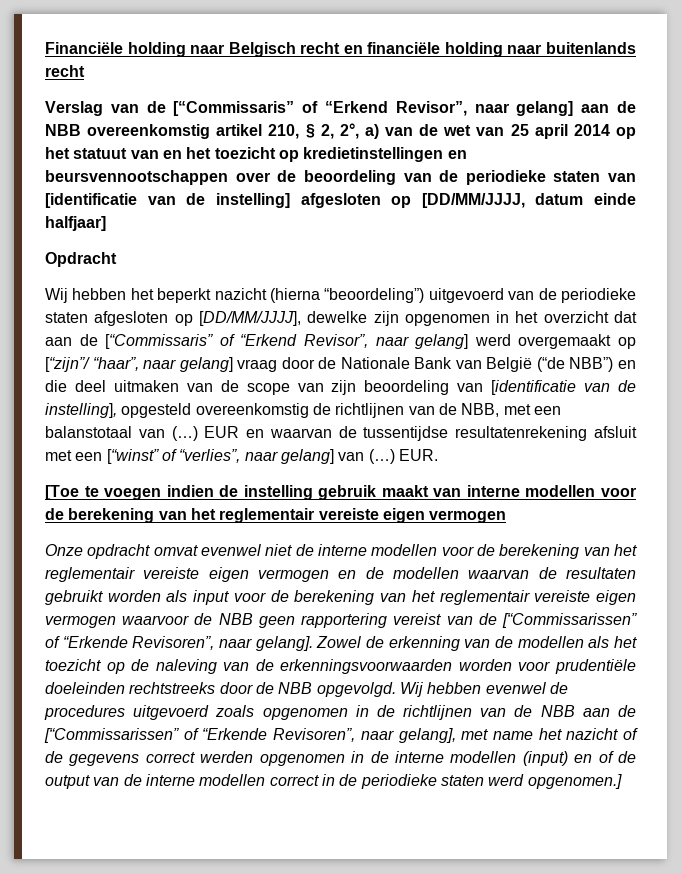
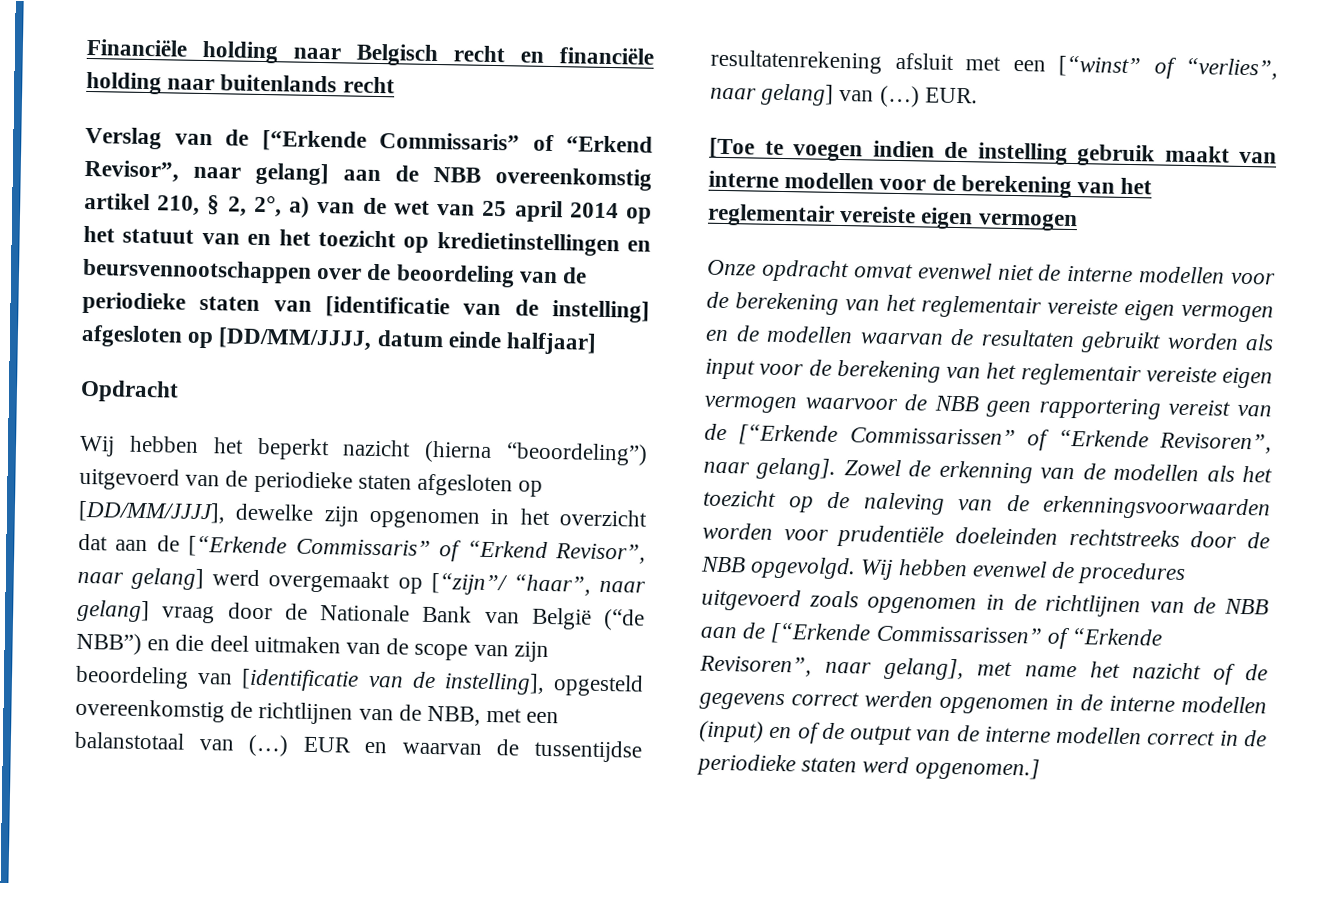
- Verslag van de [“Commissaris” of “Erkend Revisor”, naar gelang] aan de NBB overeenkomstig artikel 210, § 2, 2°, a) van de wet van 25 april 2014 op het statuut van en het toezicht op kredietinstellingen en beursvennootschappen over de beoordeling van de periodieke staten van [identificatie van de instelling] afgesloten op [DD/MM/JJJJ, datum einde halfjaar]
+ Verslag van de [“Erkende Commissaris” of “Erkend Revisor”, naar gelang] aan de NBB overeenkomstig artikel 210, § 2, 2°, a) van de wet van 25 april 2014 op het statuut van en het toezicht op kredietinstellingen en beursvennootschappen over de beoordeling van de periodieke staten van [identificatie van de instelling] afgesloten op [DD/MM/JJJJ, datum einde halfjaar]
- Wij hebben het beperkt nazicht (hierna “beoordeling”) uitgevoerd van de periodieke staten afgesloten op [DD/MM/JJJJ], dewelke zijn opgenomen in het overzicht dat aan de [“Commissaris” of “Erkend Revisor”, naar gelang] werd overgemaakt op [“zijn”/ “haar”, naar gelang] vraag door de Nationale Bank van België (“de NBB”) en die deel uitmaken van de scope van zijn beoordeling van [identificatie van de instelling], opgesteld overeenkomstig de richtlijnen van de NBB, met een balanstotaal van (…)
+ Wij hebben het beperkt nazicht (hierna “beoordeling”) uitgevoerd van de periodieke staten afgesloten op [DD/MM/JJJJ], dewelke zijn opgenomen in het overzicht dat aan de [“Erkende Commissaris” of “Erkend Revisor”, naar gelang] werd overgemaakt op [“zijn”/ “haar”, naar gelang] vraag door de Nationale Bank van België (“de NBB”) en die deel uitmaken van de scope van zijn beoordeling van [identificatie van de instelling], opgesteld overeenkomstig de richtlijnen van de NBB, met een balanstotaal van (…)
- Onze opdracht omvat evenwel niet de interne modellen voor de berekening van het reglementair vereiste eigen vermogen en de modellen waarvan de resultaten gebruikt worden als input voor de berekening van het reglementair vereiste eigen vermogen waarvoor de NBB geen rapportering vereist van de [“Commissarissen” of “Erkende Revisoren”, naar gelang].
+ Onze opdracht omvat evenwel niet de interne modellen voor de berekening van het reglementair vereiste eigen vermogen en de modellen waarvan de resultaten gebruikt worden als input voor de berekening van het reglementair vereiste eigen vermogen waarvoor de NBB geen rapportering vereist van de [“Erkende Commissarissen” of “Erkende Revisoren”, naar gelang].
- Wij hebben evenwel de procedures uitgevoerd zoals opgenomen in de richtlijnen van de NBB aan de [“Commissarissen” of “Erkende Revisoren”, naar gelang], met name het nazicht of de gegevens correct werden opgenomen in de interne modellen (input) en of de output van de interne modellen correct in de periodieke staten werd opgenomen.]
+ Wij hebben evenwel de procedures uitgevoerd zoals opgenomen in de richtlijnen van de NBB aan de [“Erkende Commissarissen” of “Erkende Revisoren”, naar gelang], met name het nazicht of de gegevens correct werden opgenomen in de interne modellen (input) en of de output van de interne modellen correct in de periodieke staten werd opgenomen.]

